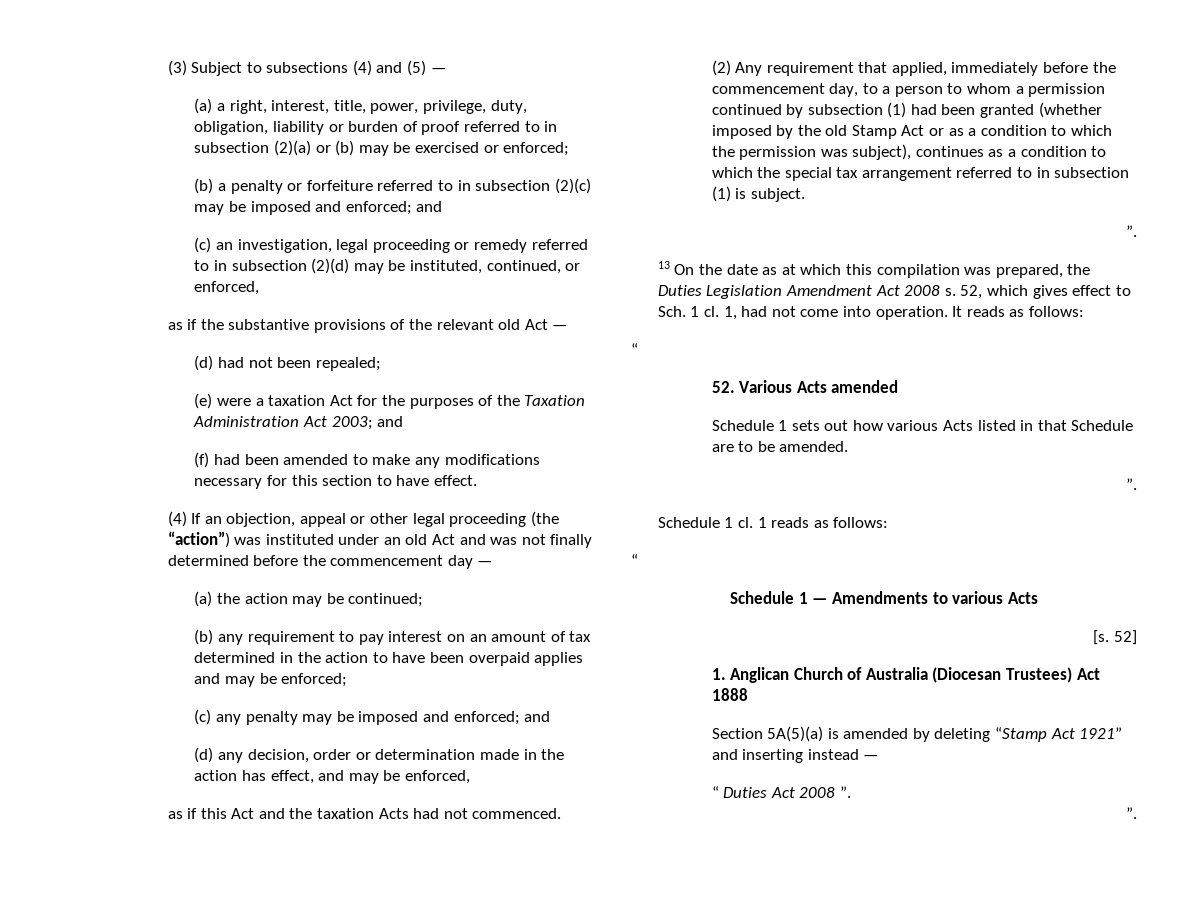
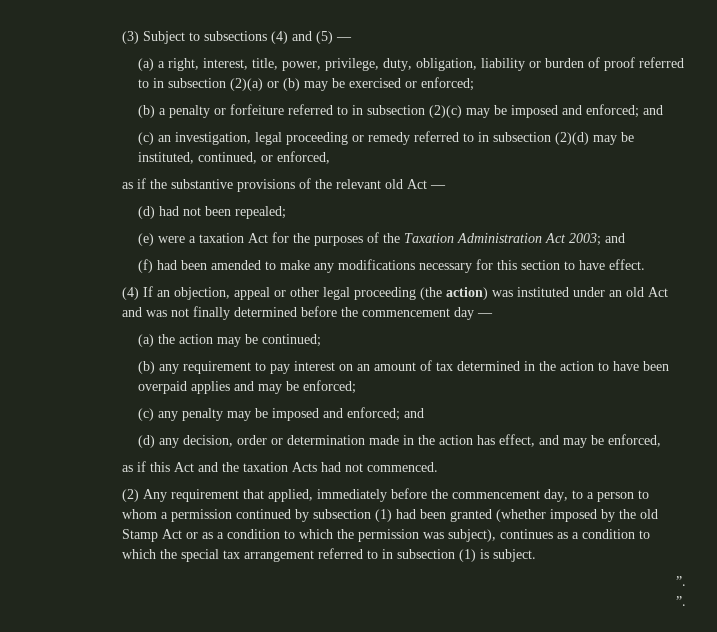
- (4) If an objection, appeal or other legal proceeding (the “action”) was instituted under an old Act and was not finally determined before the commencement day —
+ (4) If an objection, appeal or other legal proceeding (the action) was instituted under an old Act and was not finally determined before the commencement day —
- 13 On the date as at which this compilation was prepared, the Duties Legislation Amendment Act 2008 s. 52, which gives effect to Sch. 1 cl. 1, had not come into operation. It reads as follows:
- “
- 52. Various Acts amended
- Schedule 1 sets out how various Acts listed in that Schedule are to be amended.
- ”.
- Schedule 1 cl. 1 reads as follows:
- “
- Schedule 1 — Amendments to various Acts
- [s. 52]
- 1. Anglican Church of Australia (Diocesan Trustees) Act 1888
- Section 5A(5)(a) is amended by deleting “Stamp Act 1921” and inserting instead —
- “ Duties Act 2008 ”.

